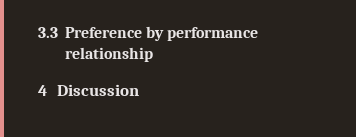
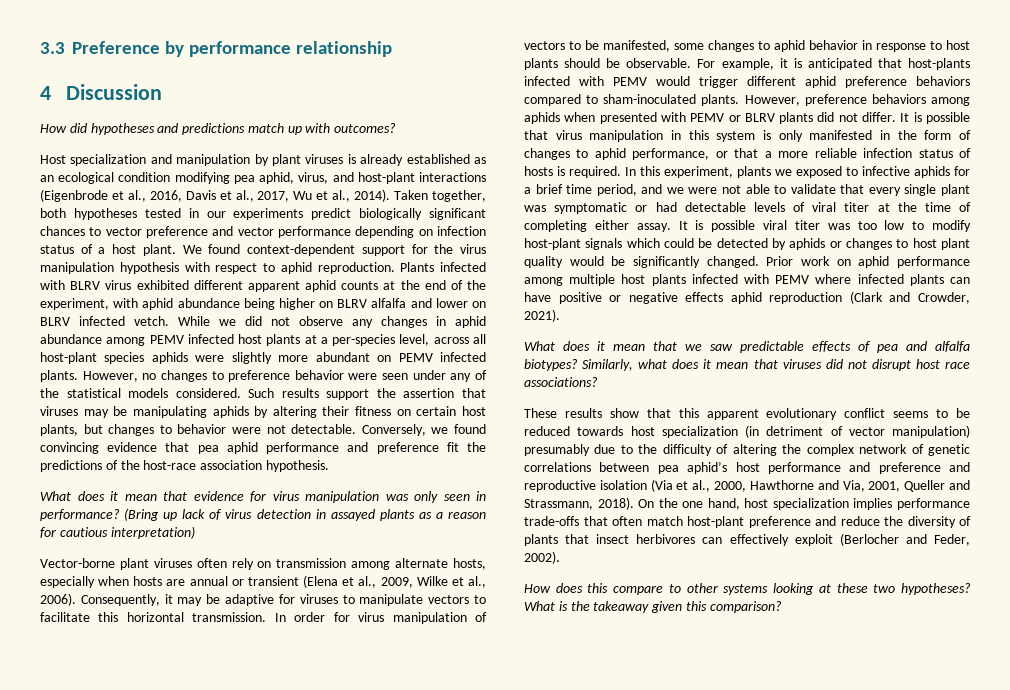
+ How did hypotheses and predictions match up with outcomes?
+ Host specialization and manipulation by plant viruses is already established as an ecological condition modifying pea aphid, virus, and host-plant interactions (Eigenbrode et al., 2016, Davis et al., 2017, Wu et al., 2014). Taken together, both hypotheses tested in our experiments predict biologically significant chances to vector preference and vector performance depending on infection status of a host plant. We found context-dependent support for the virus manipulation hypothesis with respect to aphid reproduction. Plants infected with BLRV virus exhibited different apparent aphid counts at the end of the experiment, with aphid abundance being higher on BLRV alfalfa and lower on BLRV infected vetch. While we did not observe any changes in aphid abundance among PEMV infected host plants at a per-species level, across all host-plant species aphids were slightly more abundant on PEMV infected plants. However, no changes to preference behavior were seen under any of the statistical models considered. Such results support the assertion that viruses may be manipulating aphids by altering their fitness on certain host plants, but changes to behavior were not detectable. Conversely, we found convincing evidence that pea aphid performance and preference fit the predictions of the host-race association hypothesis.
+ What does it mean that evidence for virus manipulation was only seen in performance? (Bring up lack of virus detection in assayed plants as a reason for cautious interpretation)
+ Vector-borne plant viruses often rely on transmission among alternate hosts, especially when hosts are annual or transient (Elena et al., 2009, Wilke et al., 2006). Consequently, it may be adaptive for viruses to manipulate vectors to facilitate this horizontal transmission. In order for virus manipulation of vectors to be manifested, some changes to aphid behavior in response to host plants should be observable. For example, it is anticipated that host-plants infected with PEMV would trigger different aphid preference behaviors compared to sham-inoculated plants. However, preference behaviors among aphids when presented with PEMV or BLRV plants did not differ. It is possible that virus manipulation in this system is only manifested in the form of changes to aphid performance, or that a more reliable infection status of hosts is required. In this experiment, plants we exposed to infective aphids for a brief time period, and we were not able to validate that every single plant was symptomatic or had detectable levels of viral titer at the time of completing either assay. It is possible viral titer was too low to modify host-plant signals which could be detected by aphids or changes to host plant quality would be significantly changed. Prior work on aphid performance among multiple host plants infected with PEMV where infected plants can have positive or negative effects aphid reproduction (Clark and Crowder, 2021).
+ What does it mean that we saw predictable effects of pea and alfalfa biotypes? Similarly, what does it mean that viruses did not disrupt host race associations?
+ These results show that this apparent evolutionary conflict seems to be reduced towards host specialization (in detriment of vector manipulation) presumably due to the difficulty of altering the complex network of genetic correlations between pea aphid’s host performance and preference and reproductive isolation (Via et al., 2000, Hawthorne and Via, 2001, Queller and Strassmann, 2018). On the one hand, host specialization implies performance trade-offs that often match host-plant preference and reduce the diversity of plants that insect herbivores can effectively exploit (Berlocher and Feder, 2002).
+ How does this compare to other systems looking at these two hypotheses? What is the takeaway given this comparison?

